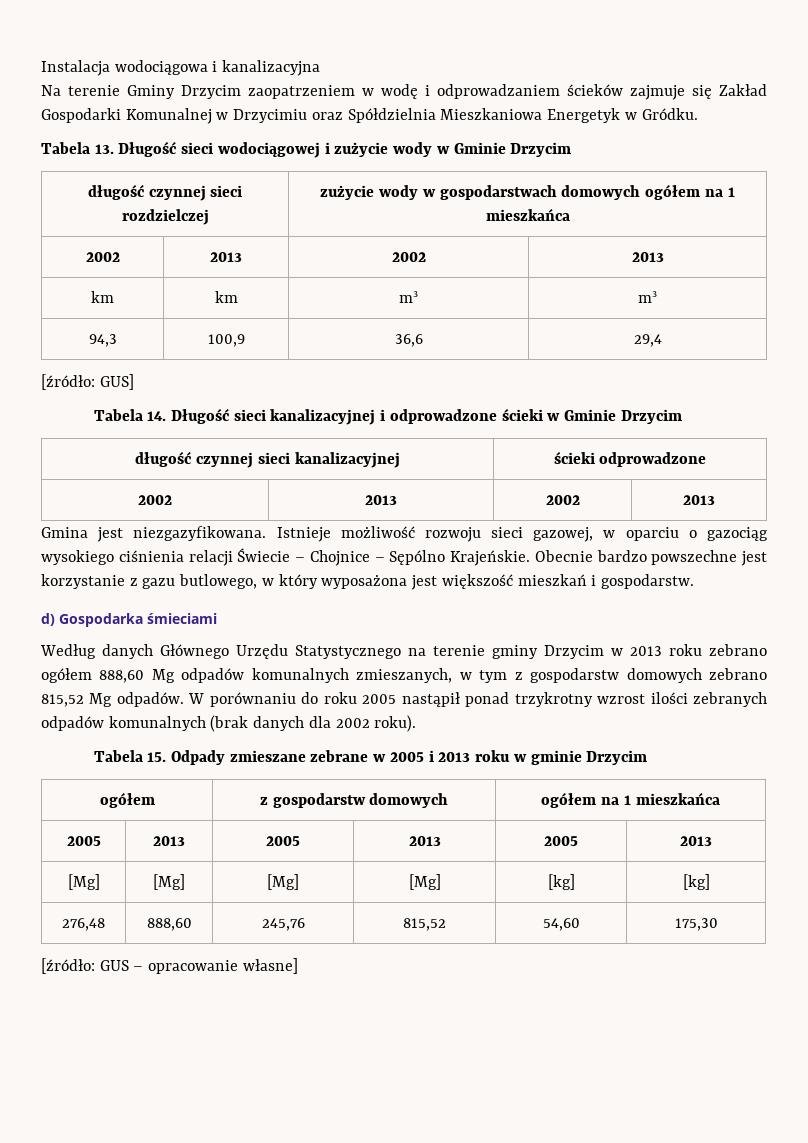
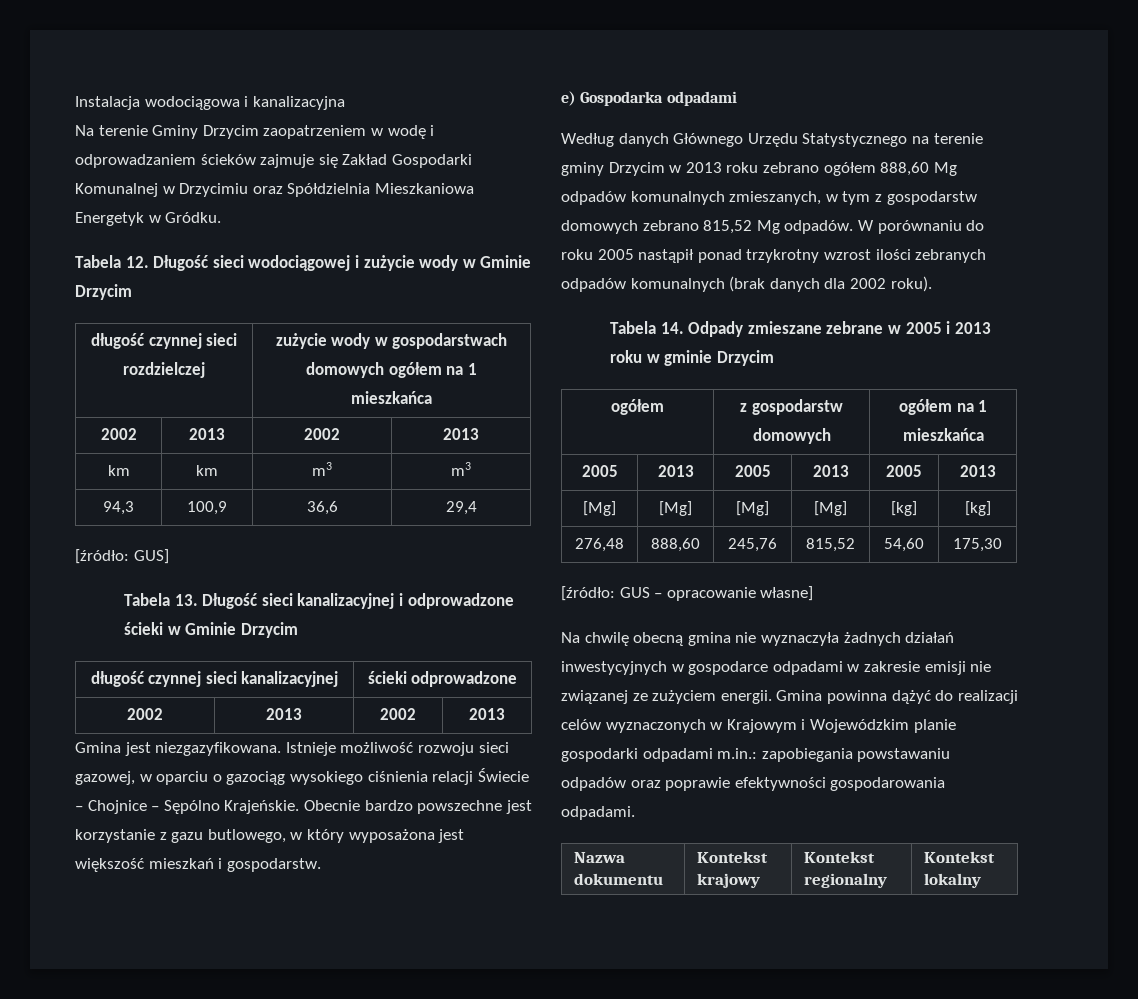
- Tabela 13. Długość sieci wodociągowej i zużycie wody w Gminie Drzycim
+ Tabela 12. Długość sieci wodociągowej i zużycie wody w Gminie Drzycim
- Tabela 14. Długość sieci kanalizacyjnej i odprowadzone ścieki w Gminie Drzycim
+ Tabela 13. Długość sieci kanalizacyjnej i odprowadzone ścieki w Gminie Drzycim
- d) Gospodarka śmieciami
+ e) Gospodarka odpadami
- Tabela 15. Odpady zmieszane zebrane w 2005 i 2013 roku w gminie Drzycim
+ Tabela 14. Odpady zmieszane zebrane w 2005 i 2013 roku w gminie Drzycim
+ Na chwilę obecną gmina nie wyznaczyła żadnych działań inwestycyjnych w gospodarce odpadami w zakresie emisji nie związanej ze zużyciem energii. Gmina powinna dążyć do realizacji celów wyznaczonych w Krajowym i Wojewódzkim planie gospodarki odpadami m.in.: zapobiegania powstawaniu odpadów oraz poprawie efektywności gospodarowania odpadami.
+ Nazwa dokumentu | Kontekst krajowy | Kontekst regionalny | Kontekst lokalny

